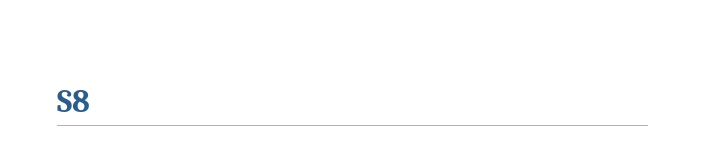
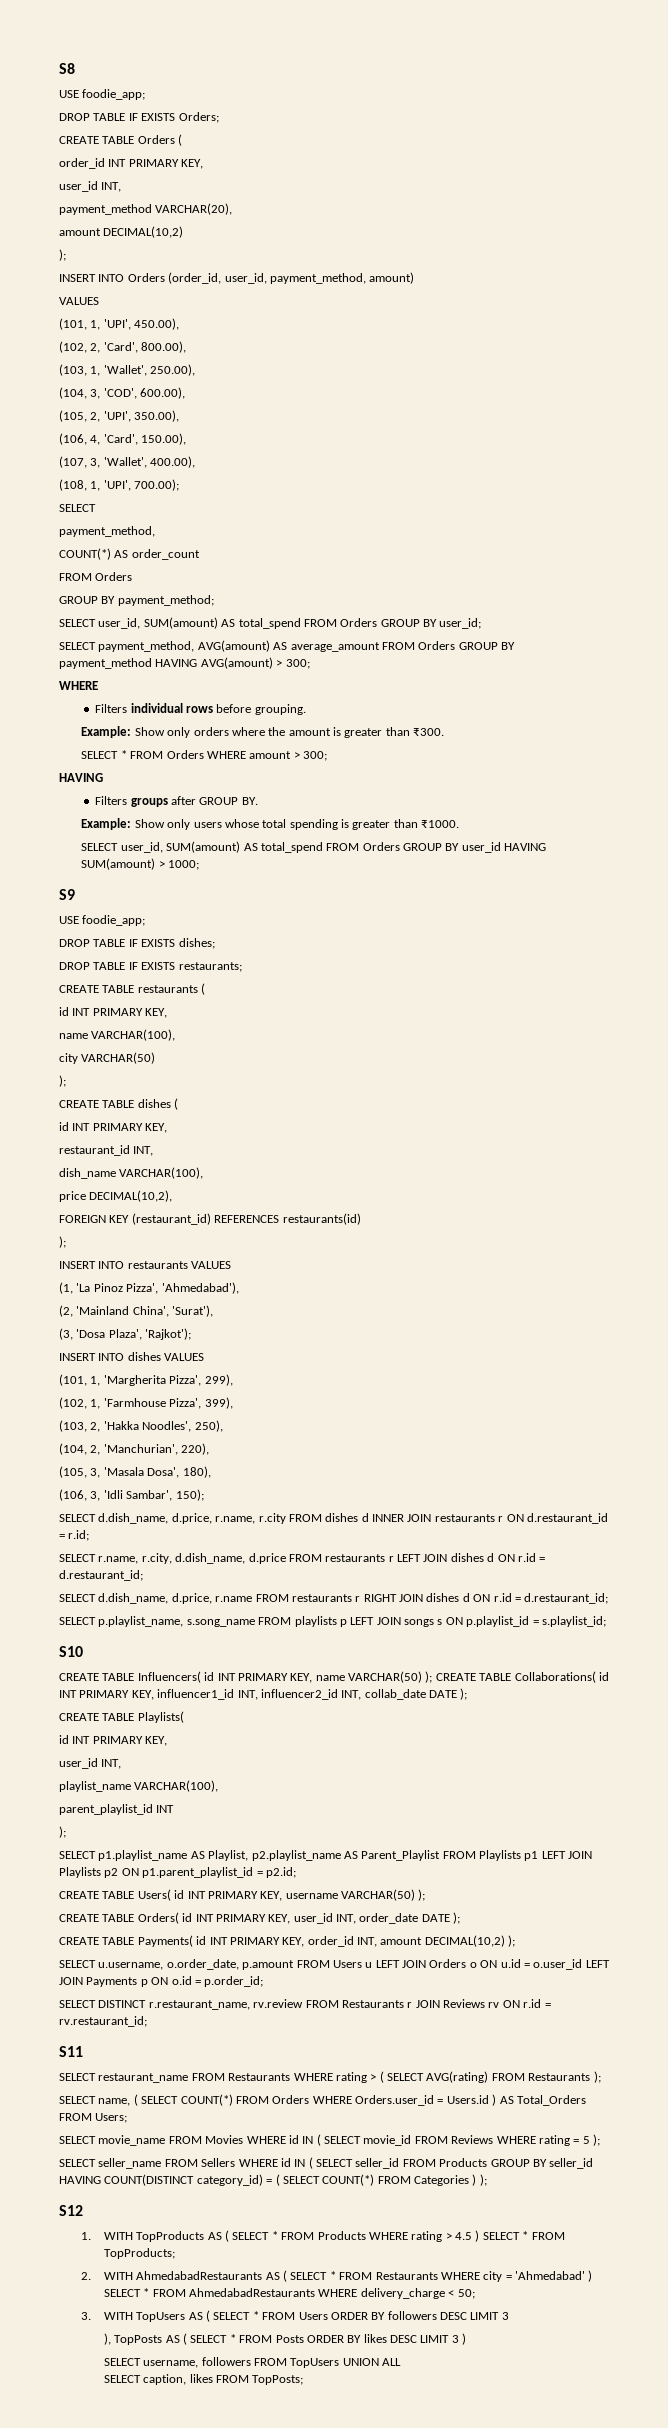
  S8
+ USE foodie_app;
+ DROP TABLE IF EXISTS Orders;
+ CREATE TABLE Orders (
+ order_id INT PRIMARY KEY,
+ user_id INT,
+ payment_method VARCHAR(20),
+ amount DECIMAL(10,2)
+ );
+ INSERT INTO Orders (order_id, user_id, payment_method, amount)
+ VALUES
+ (101, 1, 'UPI', 450.00),
+ (102, 2, 'Card', 800.00),
+ (103, 1, 'Wallet', 250.00),
+ (104, 3, 'COD', 600.00),
+ (105, 2, 'UPI', 350.00),
+ (106, 4, 'Card', 150.00),
+ (107, 3, 'Wallet', 400.00),
+ (108, 1, 'UPI', 700.00);
+ SELECT
+ payment_method,
+ COUNT(*) AS order_count
+ FROM Orders
+ GROUP BY payment_method;
+ SELECT user_id, SUM(amount) AS total_spend FROM Orders GROUP BY user_id;
+ SELECT payment_method, AVG(amount) AS average_amount FROM Orders GROUP BY payment_method HAVING AVG(amount) > 300;
+ WHERE
+ Filters individual rows before grouping.
+ Example: Show only orders where the amount is greater than ₹300.
+ SELECT * FROM Orders WHERE amount > 300;
+ HAVING
+ Filters groups after GROUP BY.
+ Example: Show only users whose total spending is greater than ₹1000.
+ SELECT user_id, SUM(amount) AS total_spend FROM Orders GROUP BY user_id HAVING SUM(amount) > 1000;
+ S9
+ USE foodie_app;
+ DROP TABLE IF EXISTS dishes;
+ DROP TABLE IF EXISTS restaurants;
+ CREATE TABLE restaurants (
+ id INT PRIMARY KEY,
+ name VARCHAR(100),
+ city VARCHAR(50)
+ );
+ CREATE TABLE dishes (
+ id INT PRIMARY KEY,
+ restaurant_id INT,
+ dish_name VARCHAR(100),
+ price DECIMAL(10,2),
+ FOREIGN KEY (restaurant_id) REFERENCES restaurants(id)
+ );
+ INSERT INTO restaurants VALUES
+ (1, 'La Pinoz Pizza', 'Ahmedabad'),
+ (2, 'Mainland China', 'Surat'),
+ (3, 'Dosa Plaza', 'Rajkot');
+ INSERT INTO dishes VALUES
+ (101, 1, 'Margherita Pizza', 299),
+ (102, 1, 'Farmhouse Pizza', 399),
+ (103, 2, 'Hakka Noodles', 250),
+ (104, 2, 'Manchurian', 220),
+ (105, 3, 'Masala Dosa', 180),
+ (106, 3, 'Idli Sambar', 150);
+ SELECT d.dish_name, d.price, r.name, r.city FROM dishes d INNER JOIN restaurants r ON d.restaurant_id = r.id;
+ SELECT r.name, r.city, d.dish_name, d.price FROM restaurants r LEFT JOIN dishes d ON r.id = d.restaurant_id;
+ SELECT d.dish_name, d.price, r.name FROM restaurants r RIGHT JOIN dishes d ON r.id = d.restaurant_id;
+ SELECT p.playlist_name, s.song_name FROM playlists p LEFT JOIN songs s ON p.playlist_id = s.playlist_id;
+ S10
+ CREATE TABLE Influencers( id INT PRIMARY KEY, name VARCHAR(50) ); CREATE TABLE Collaborations( id INT PRIMARY KEY, influencer1_id INT, influencer2_id INT, collab_date DATE );
+ CREATE TABLE Playlists(
+ id INT PRIMARY KEY,
+ user_id INT,
+ playlist_name VARCHAR(100),
+ parent_playlist_id INT
+ );
+ SELECT p1.playlist_name AS Playlist, p2.playlist_name AS Parent_Playlist FROM Playlists p1 LEFT JOIN Playlists p2 ON p1.parent_playlist_id = p2.id;
+ CREATE TABLE Users( id INT PRIMARY KEY, username VARCHAR(50) );
+ CREATE TABLE Orders( id INT PRIMARY KEY, user_id INT, order_date DATE );
+ CREATE TABLE Payments( id INT PRIMARY KEY, order_id INT, amount DECIMAL(10,2) );
+ SELECT u.username, o.order_date, p.amount FROM Users u LEFT JOIN Orders o ON u.id = o.user_id LEFT JOIN Payments p ON o.id = p.order_id;
+ SELECT DISTINCT r.restaurant_name, rv.review FROM Restaurants r JOIN Reviews rv ON r.id = rv.restaurant_id;
+ S11
+ SELECT restaurant_name FROM Restaurants WHERE rating > ( SELECT AVG(rating) FROM Restaurants );
+ SELECT name, ( SELECT COUNT(*) FROM Orders WHERE Orders.user_id = Users.id ) AS Total_Orders FROM Users;
+ SELECT movie_name FROM Movies WHERE id IN ( SELECT movie_id FROM Reviews WHERE rating = 5 );
+ SELECT seller_name FROM Sellers WHERE id IN ( SELECT seller_id FROM Products GROUP BY seller_id HAVING COUNT(DISTINCT category_id) = ( SELECT COUNT(*) FROM Categories ) );
+ S12
+ 1. WITH TopProducts AS ( SELECT * FROM Products WHERE rating > 4.5 ) SELECT * FROM TopProducts;
+ 2. WITH AhmedabadRestaurants AS ( SELECT * FROM Restaurants WHERE city = 'Ahmedabad' ) SELECT * FROM AhmedabadRestaurants WHERE delivery_charge < 50;
+ 3. WITH TopUsers AS ( SELECT * FROM Users ORDER BY followers DESC LIMIT 3
+ ), TopPosts AS ( SELECT * FROM Posts ORDER BY likes DESC LIMIT 3 )
+ SELECT username, followers FROM TopUsers UNION ALL
+ SELECT caption, likes FROM TopPosts;

